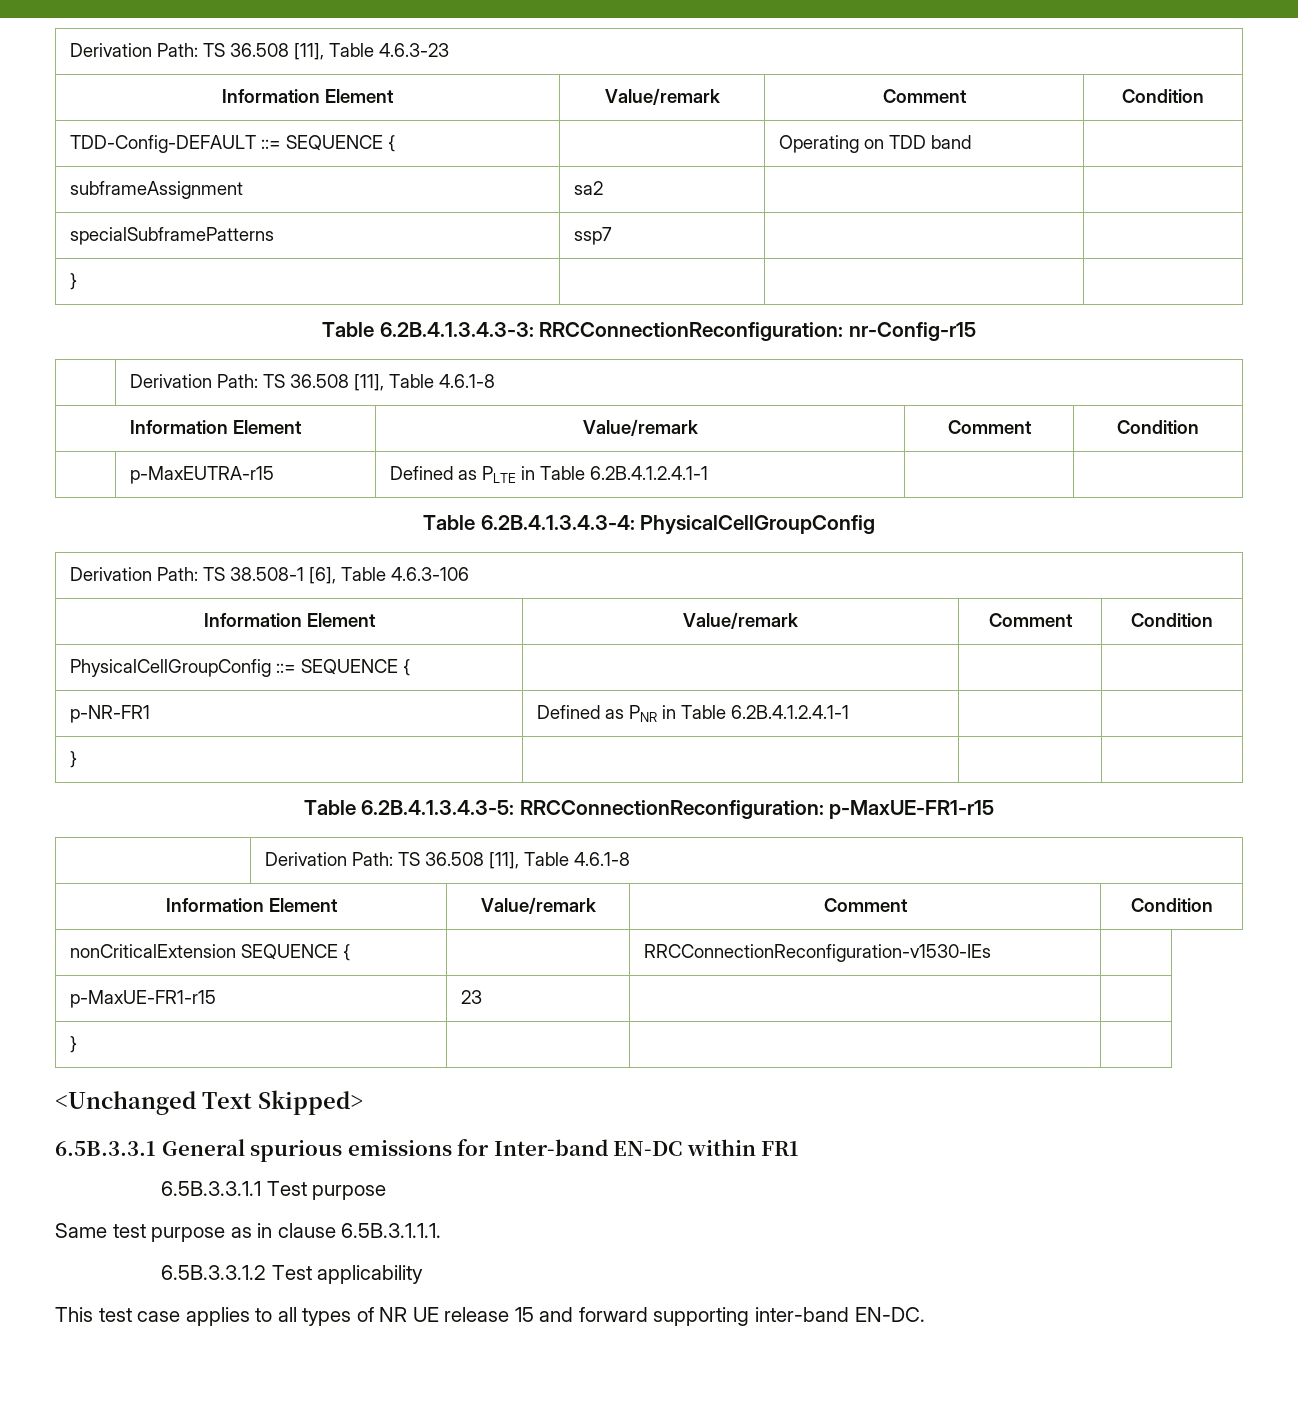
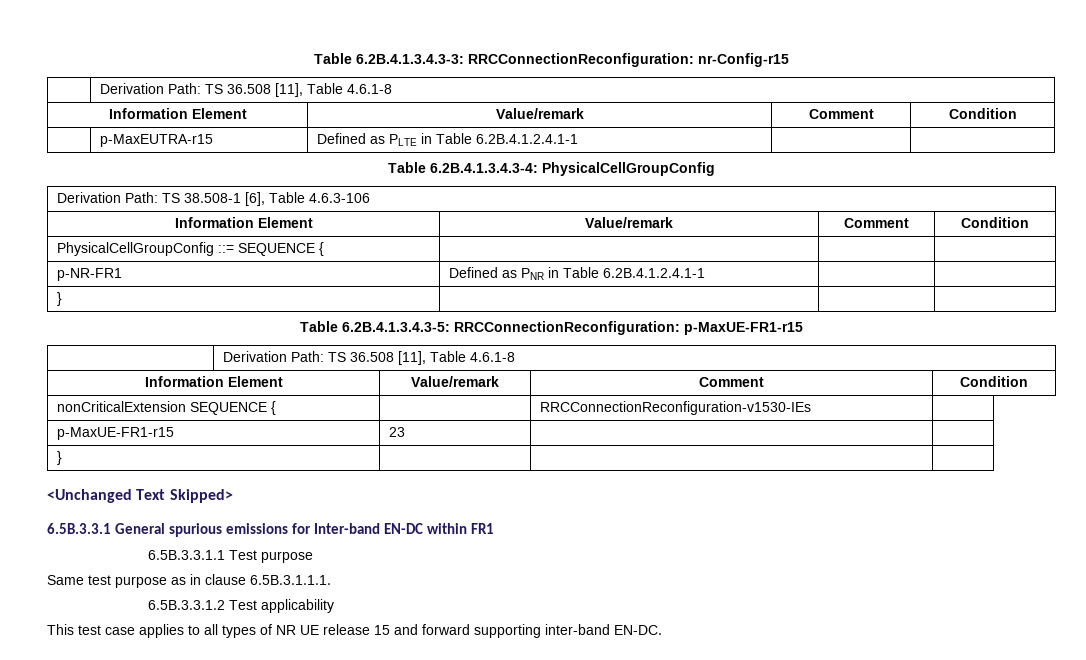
- Derivation Path: TS 36.508 [11], Table 4.6.3-23
- Information Element | Value/remark | Comment | Condition
- TDD-Config-DEFAULT ::= SEQUENCE { | | Operating on TDD band |
- subframeAssignment | sa2 | |
- specialSubframePatterns | ssp7 | |
- } | | |

